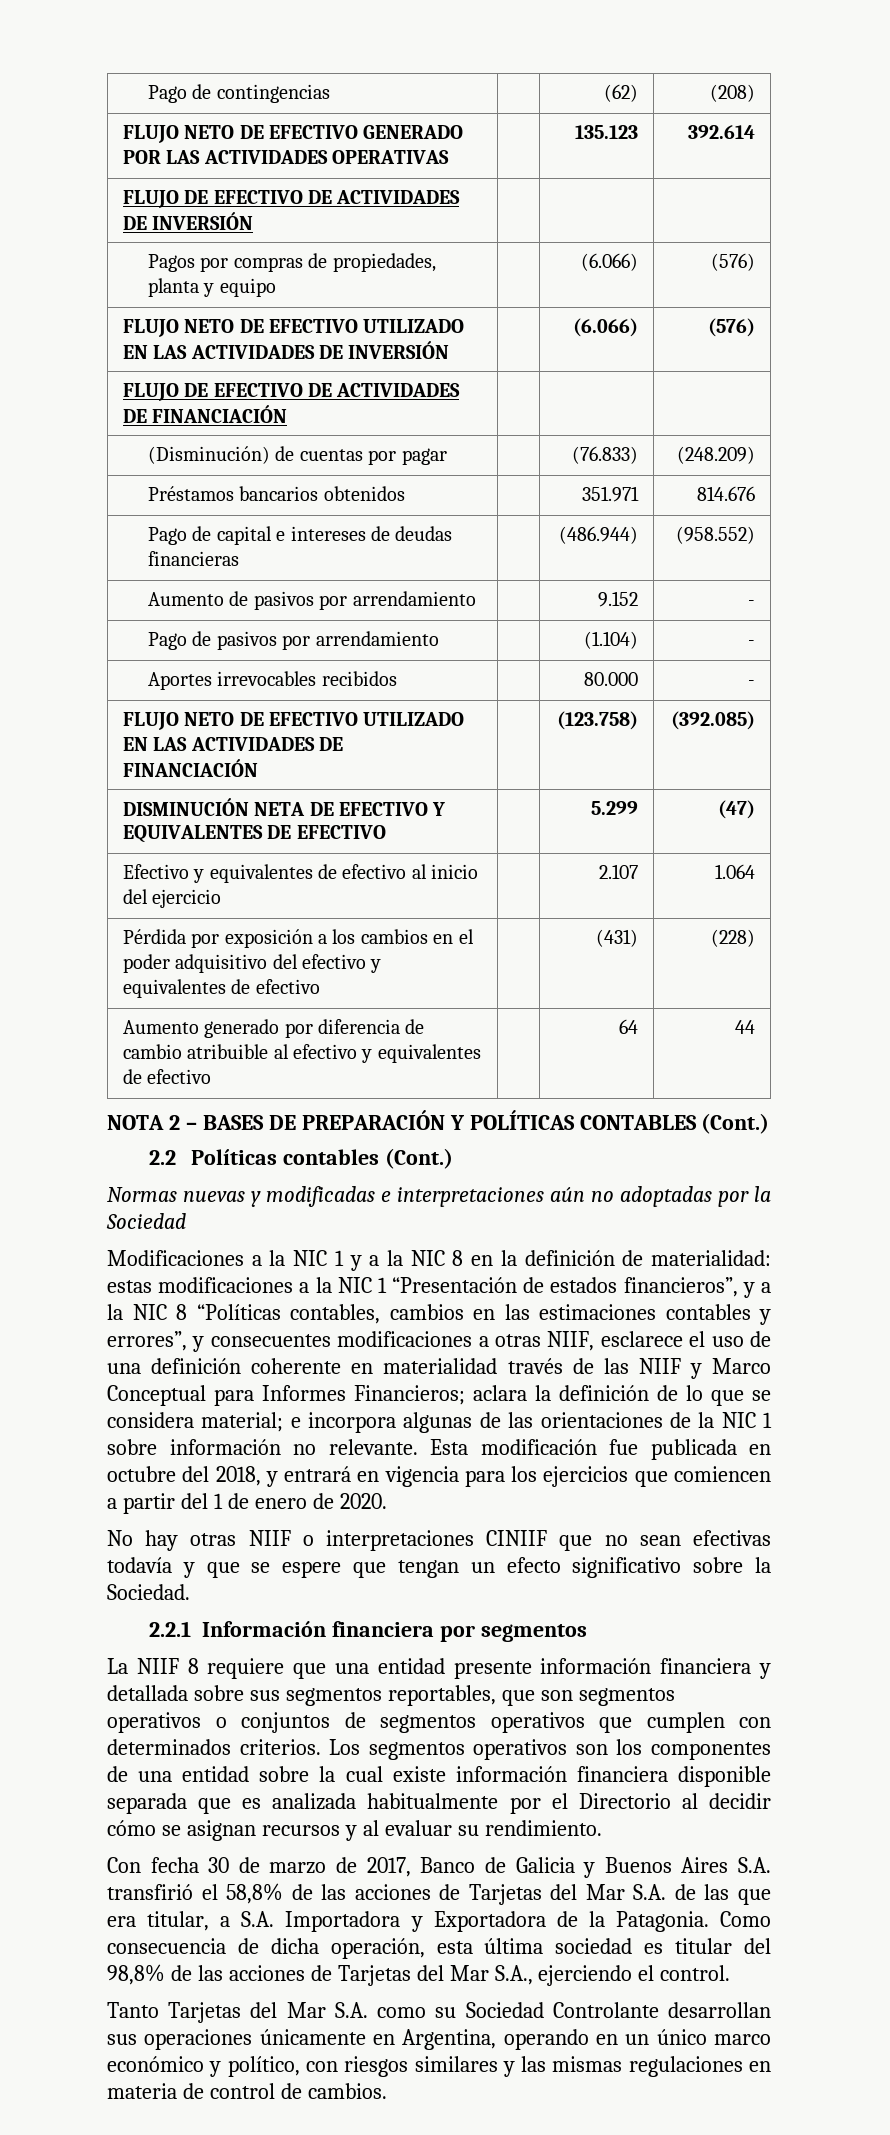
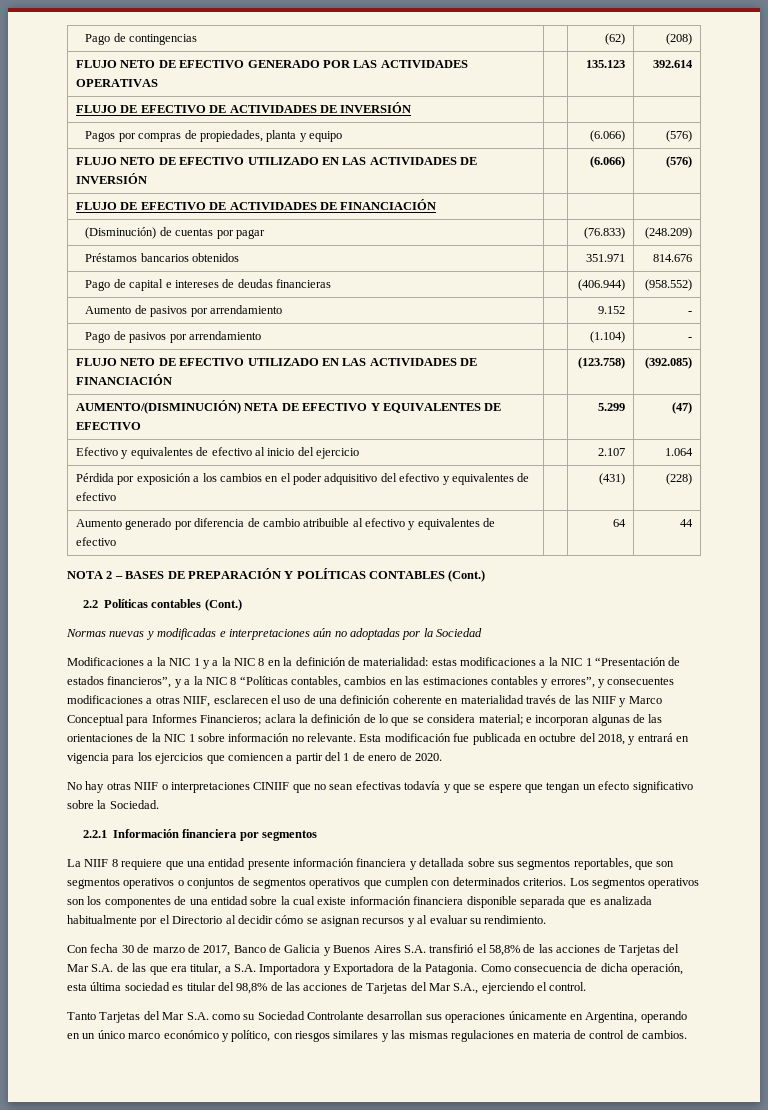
- Pago de capital e intereses de deudas financieras | | (486.944) | (958.552)
+ Pago de capital e intereses de deudas financieras | | (406.944) | (958.552)
- Aportes irrevocables recibidos | | 80.000 | -
- DISMINUCIÓN NETA DE EFECTIVO Y EQUIVALENTES DE EFECTIVO | | 5.299 | (47)
+ AUMENTO/(DISMINUCIÓN) NETA DE EFECTIVO Y EQUIVALENTES DE EFECTIVO | | 5.299 | (47)
- estas modificaciones a la NIC 1 “Presentación de estados financieros”, y a la NIC 8 “Políticas contables, cambios en las estimaciones contables y errores”, y consecuentes modificaciones a otras NIIF, esclarece el uso de una definición coherente en materialidad través de las NIIF y Marco Conceptual para Informes Financieros;
+ estas modificaciones a la NIC 1 “Presentación de estados financieros”, y a la NIC 8 “Políticas contables, cambios en las estimaciones contables y errores”, y consecuentes modificaciones a otras NIIF, esclarecen el uso de una definición coherente en materialidad través de las NIIF y Marco Conceptual para Informes Financieros;
- e incorpora algunas de las orientaciones de la NIC 1 sobre información no relevante.
+ e incorporan algunas de las orientaciones de la NIC 1 sobre información no relevante.

